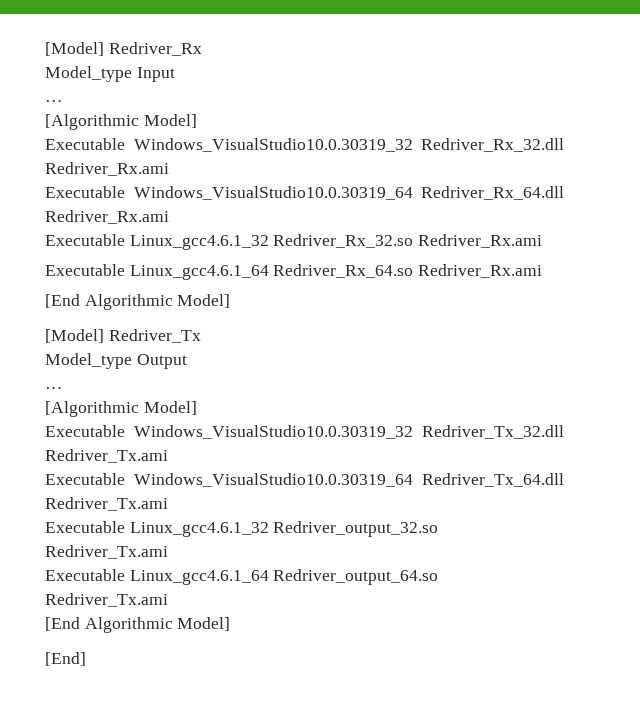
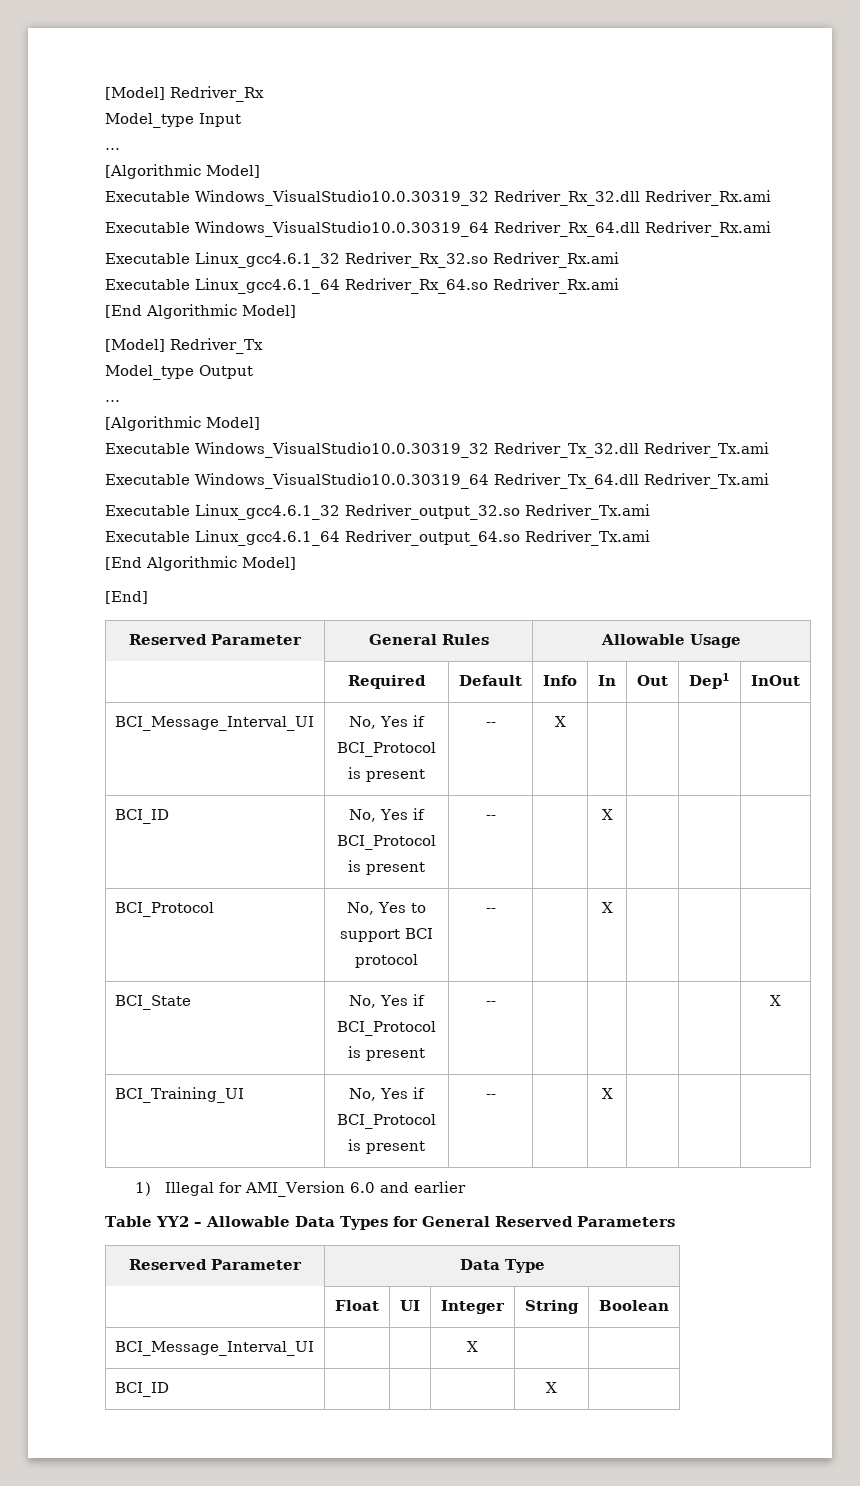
+ Reserved Parameter | General Rules | Allowable Usage
+ | Required | Default | Info | In | Out | Dep1 | InOut
+ BCI_Message_Interval_UI | No, Yes if BCI_Protocol is present | -- | X | | | |
+ BCI_ID | No, Yes if BCI_Protocol is present | -- | | X | | |
+ BCI_Protocol | No, Yes to support BCI protocol | -- | | X | | |
+ BCI_State | No, Yes if BCI_Protocol is present | -- | | | | | X
+ BCI_Training_UI | No, Yes if BCI_Protocol is present | -- | | X | | |
+ 1) Illegal for AMI_Version 6.0 and earlier
+ Table YY2 – Allowable Data Types for General Reserved Parameters
+ Reserved Parameter | Data Type
+ | Float | UI | Integer | String | Boolean
+ BCI_Message_Interval_UI | | | X | |
+ BCI_ID | | | | X |

